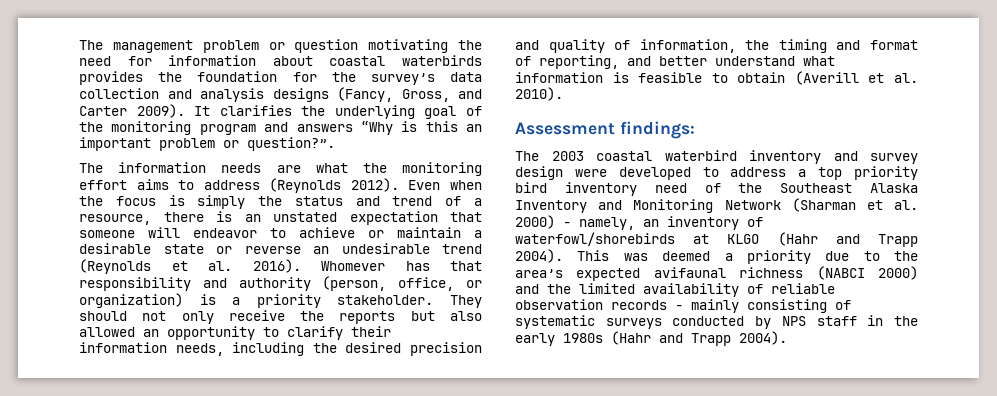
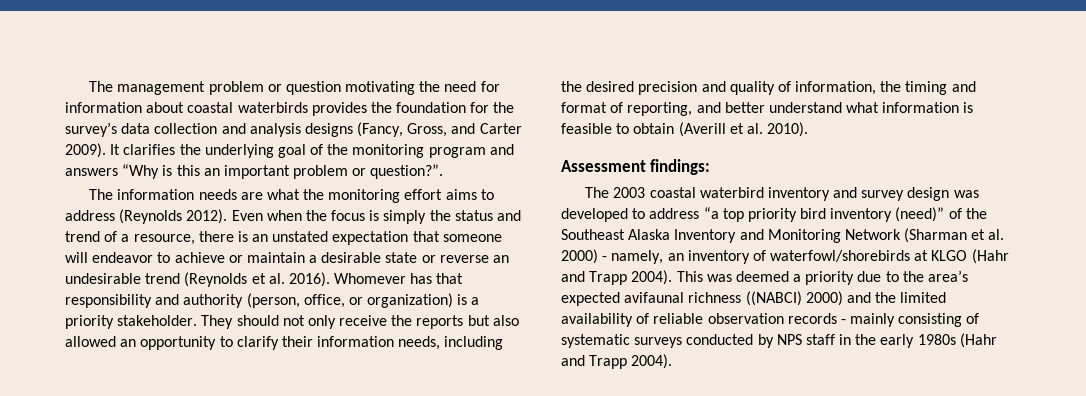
- The 2003 coastal waterbird inventory and survey design were developed to address a top priority bird inventory need of the Southeast Alaska Inventory and Monitoring Network (Sharman et al. 2000) - namely, an inventory of waterfowl/shorebirds at KLGO (Hahr and Trapp 2004).
+ The 2003 coastal waterbird inventory and survey design was developed to address “a top priority bird inventory (need)” of the Southeast Alaska Inventory and Monitoring Network (Sharman et al. 2000) - namely, an inventory of waterfowl/shorebirds at KLGO (Hahr and Trapp 2004).
- This was deemed a priority due to the area’s expected avifaunal richness (NABCI 2000) and the limited availability of reliable observation records - mainly consisting of systematic surveys conducted by NPS staff in the early 1980s (Hahr and Trapp 2004).
+ This was deemed a priority due to the area’s expected avifaunal richness ((NABCI) 2000) and the limited availability of reliable observation records - mainly consisting of systematic surveys conducted by NPS staff in the early 1980s (Hahr and Trapp 2004).

